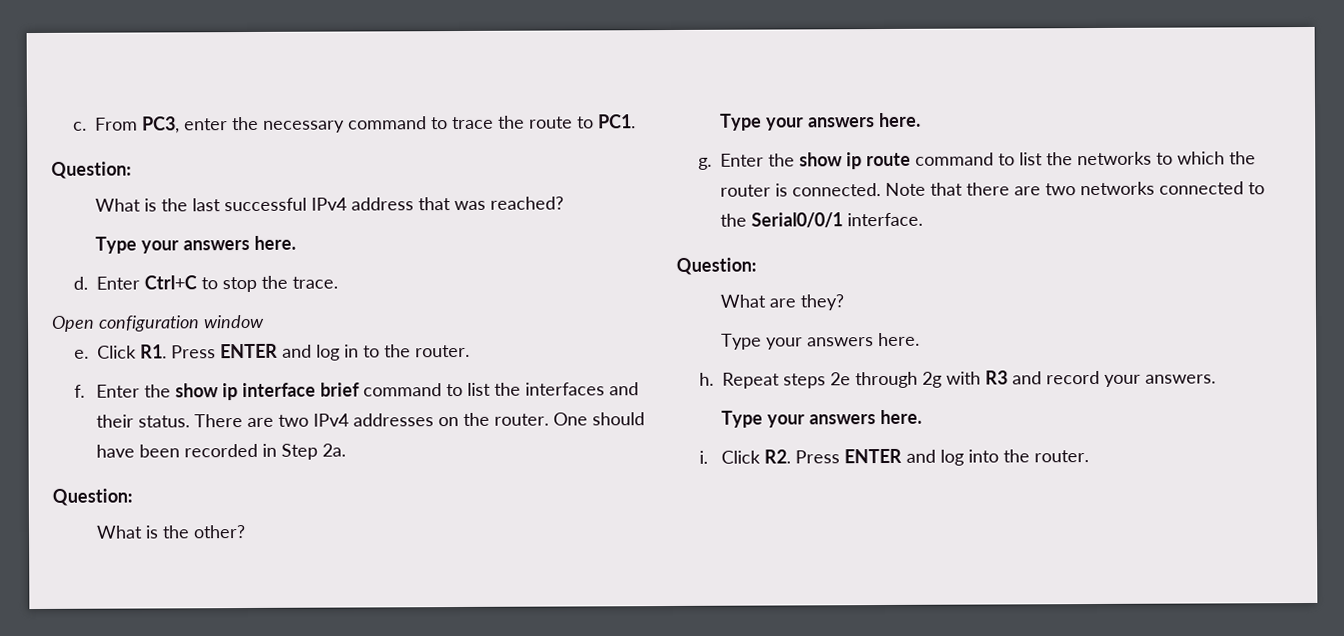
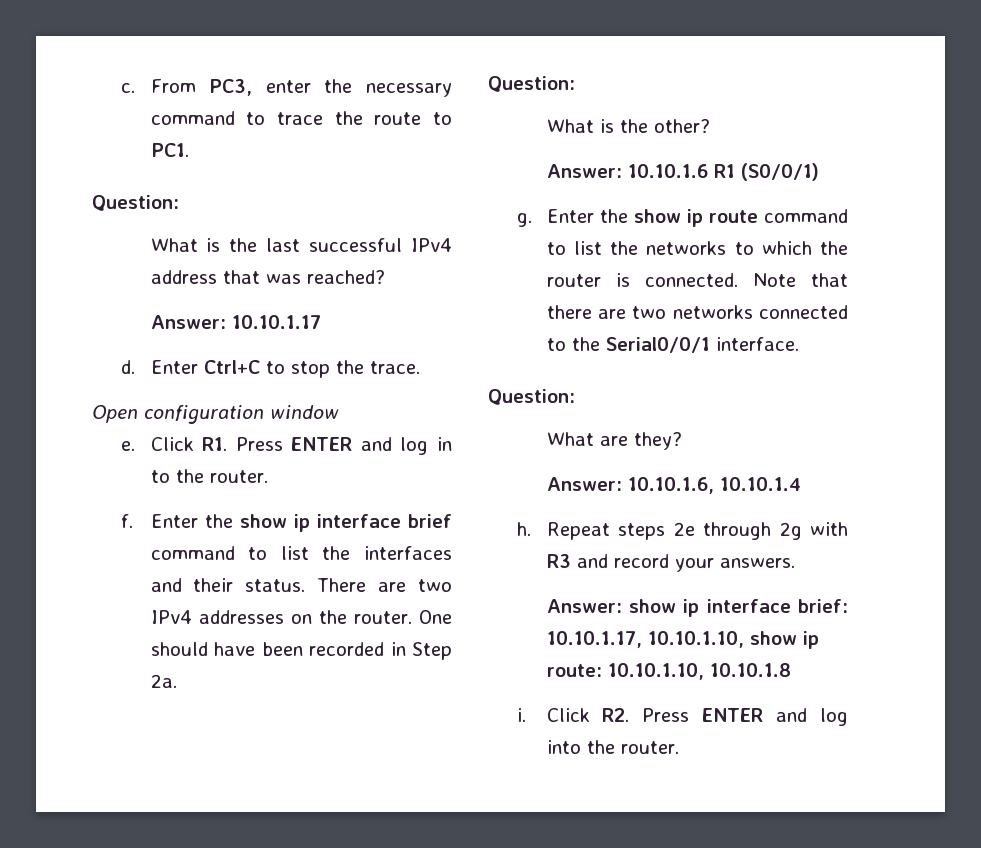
  What is the last successful IPv4 address that was reached?
- Type your answers here.
+ Answer: 10.10.1.17
  What is the other?
- Type your answers here.
+ Answer: 10.10.1.6 R1 (S0/0/1)
  What are they?
- Type your answers here.
+ Answer: 10.10.1.6, 10.10.1.4
  Repeat steps 2e through 2g with R3 and record your answers.
- Type your answers here.
+ Answer: show ip interface brief: 10.10.1.17, 10.10.1.10, show ip route: 10.10.1.10, 10.10.1.8

